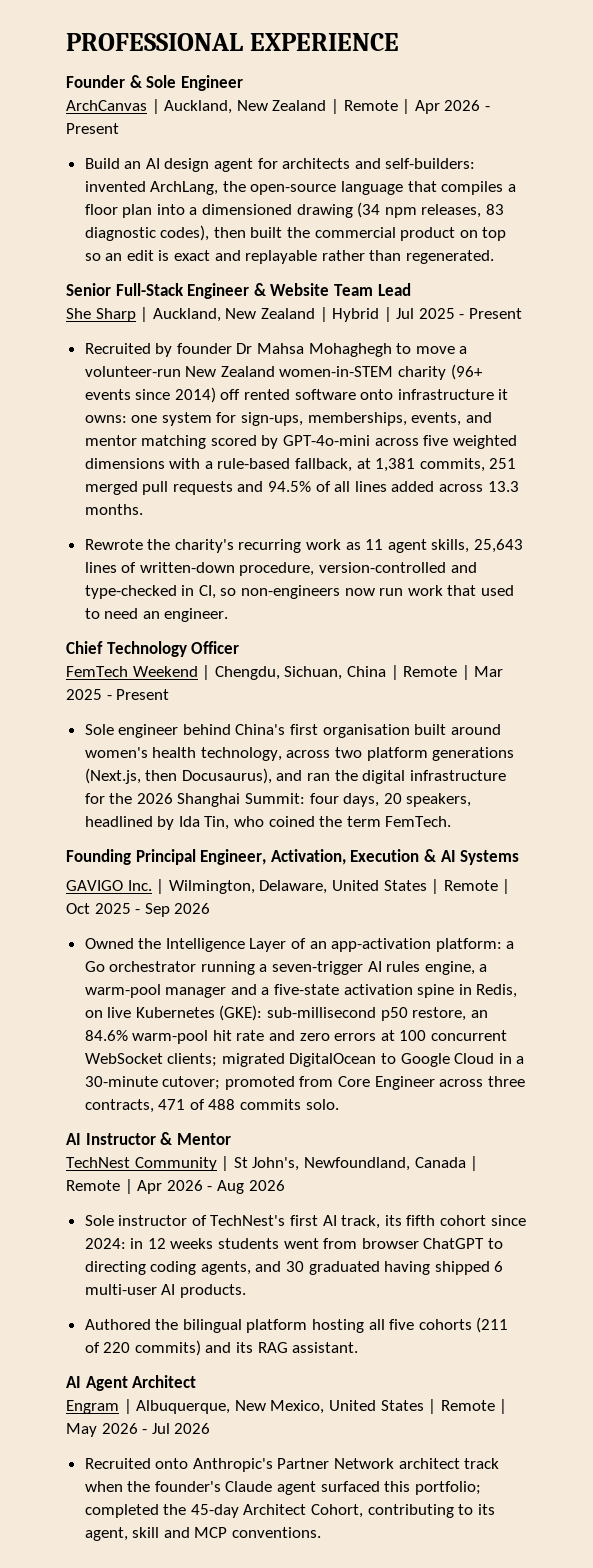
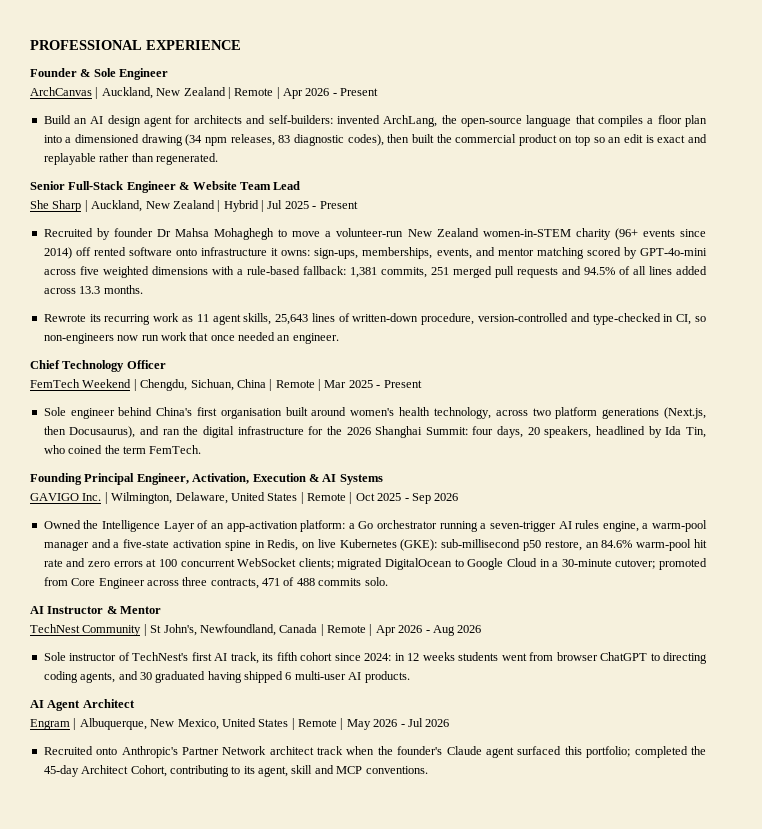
- Recruited by founder Dr Mahsa Mohaghegh to move a volunteer-run New Zealand women-in-STEM charity (96+ events since 2014) off rented software onto infrastructure it owns: one system for sign-ups, memberships, events, and mentor matching scored by GPT-4o-mini across five weighted dimensions with a rule-based fallback, at 1,381 commits, 251 merged pull requests and 94.5% of all lines added across 13.3 months.
+ Recruited by founder Dr Mahsa Mohaghegh to move a volunteer-run New Zealand women-in-STEM charity (96+ events since 2014) off rented software onto infrastructure it owns: sign-ups, memberships, events, and mentor matching scored by GPT-4o-mini across five weighted dimensions with a rule-based fallback: 1,381 commits, 251 merged pull requests and 94.5% of all lines added across 13.3 months.
- Rewrote the charity's recurring work as 11 agent skills, 25,643 lines of written-down procedure, version-controlled and type-checked in CI, so non-engineers now run work that used to need an engineer.
+ Rewrote its recurring work as 11 agent skills, 25,643 lines of written-down procedure, version-controlled and type-checked in CI, so non-engineers now run work that once needed an engineer.
- Authored the bilingual platform hosting all five cohorts (211 of 220 commits) and its RAG assistant.

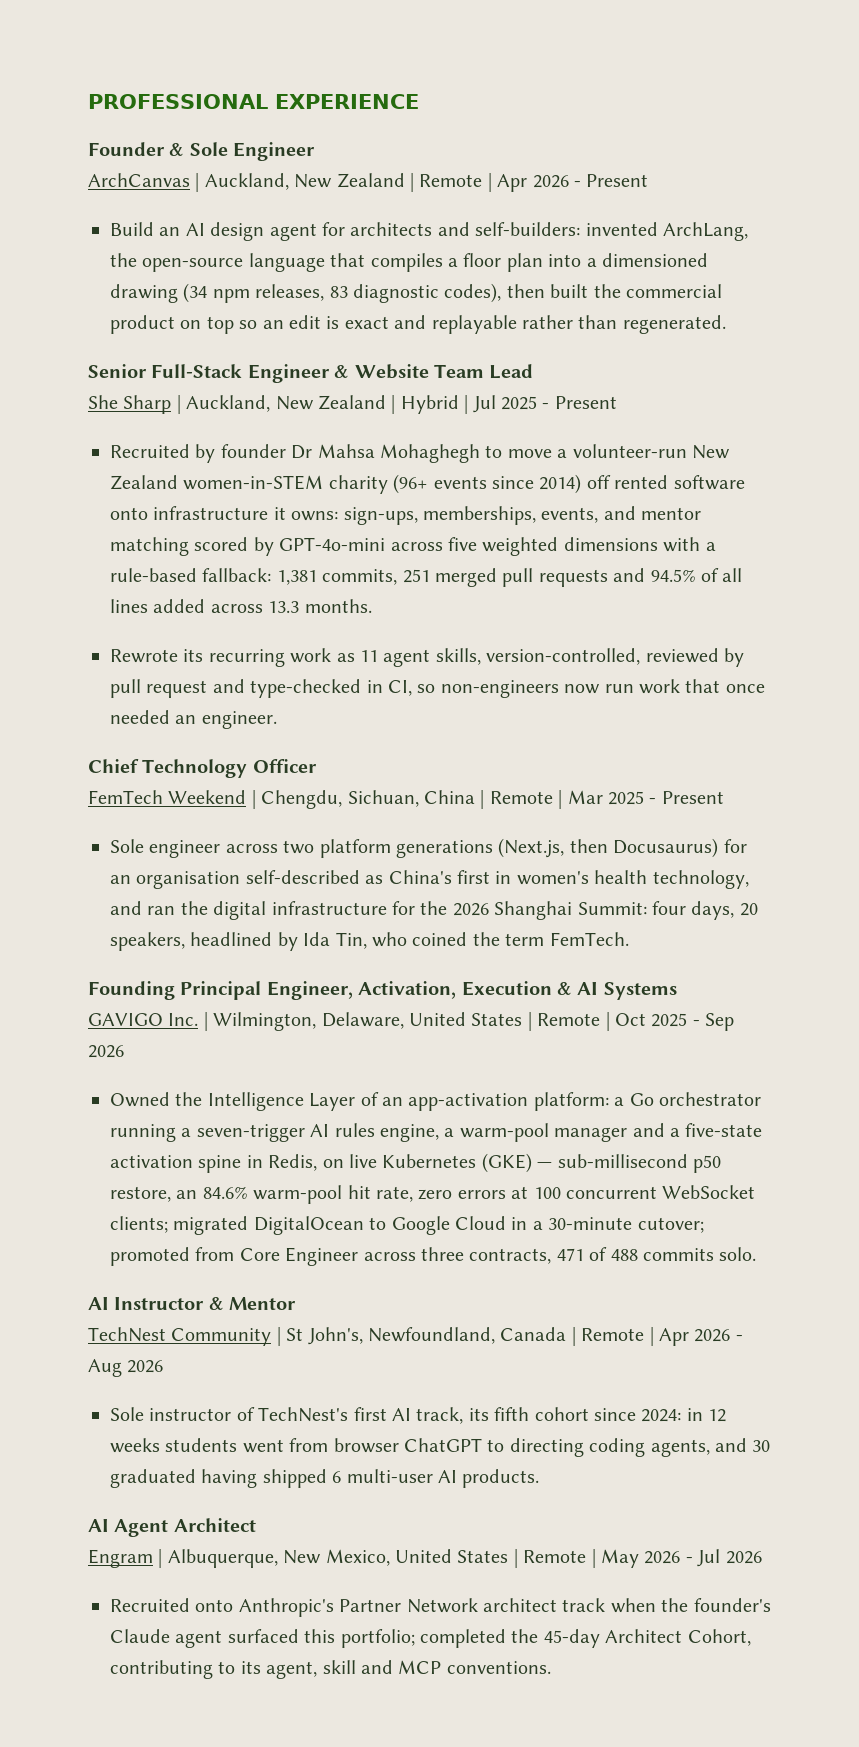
- Rewrote its recurring work as 11 agent skills, 25,643 lines of written-down procedure, version-controlled and type-checked in CI, so non-engineers now run work that once needed an engineer.
+ Rewrote its recurring work as 11 agent skills, version-controlled, reviewed by pull request and type-checked in CI, so non-engineers now run work that once needed an engineer.
- Sole engineer behind China's first organisation built around women's health technology, across two platform generations (Next.js, then Docusaurus), and ran the digital infrastructure for the 2026 Shanghai Summit: four days, 20 speakers, headlined by Ida Tin, who coined the term FemTech.
+ Sole engineer across two platform generations (Next.js, then Docusaurus) for an organisation self-described as China's first in women's health technology, and ran the digital infrastructure for the 2026 Shanghai Summit: four days, 20 speakers, headlined by Ida Tin, who coined the term FemTech.
- a Go orchestrator running a seven-trigger AI rules engine, a warm-pool manager and a five-state activation spine in Redis, on live Kubernetes (GKE): sub-millisecond p50 restore, an 84.6% warm-pool hit rate and zero errors at 100 concurrent WebSocket clients;
+ a Go orchestrator running a seven-trigger AI rules engine, a warm-pool manager and a five-state activation spine in Redis, on live Kubernetes (GKE) — sub-millisecond p50 restore, an 84.6% warm-pool hit rate, zero errors at 100 concurrent WebSocket clients;

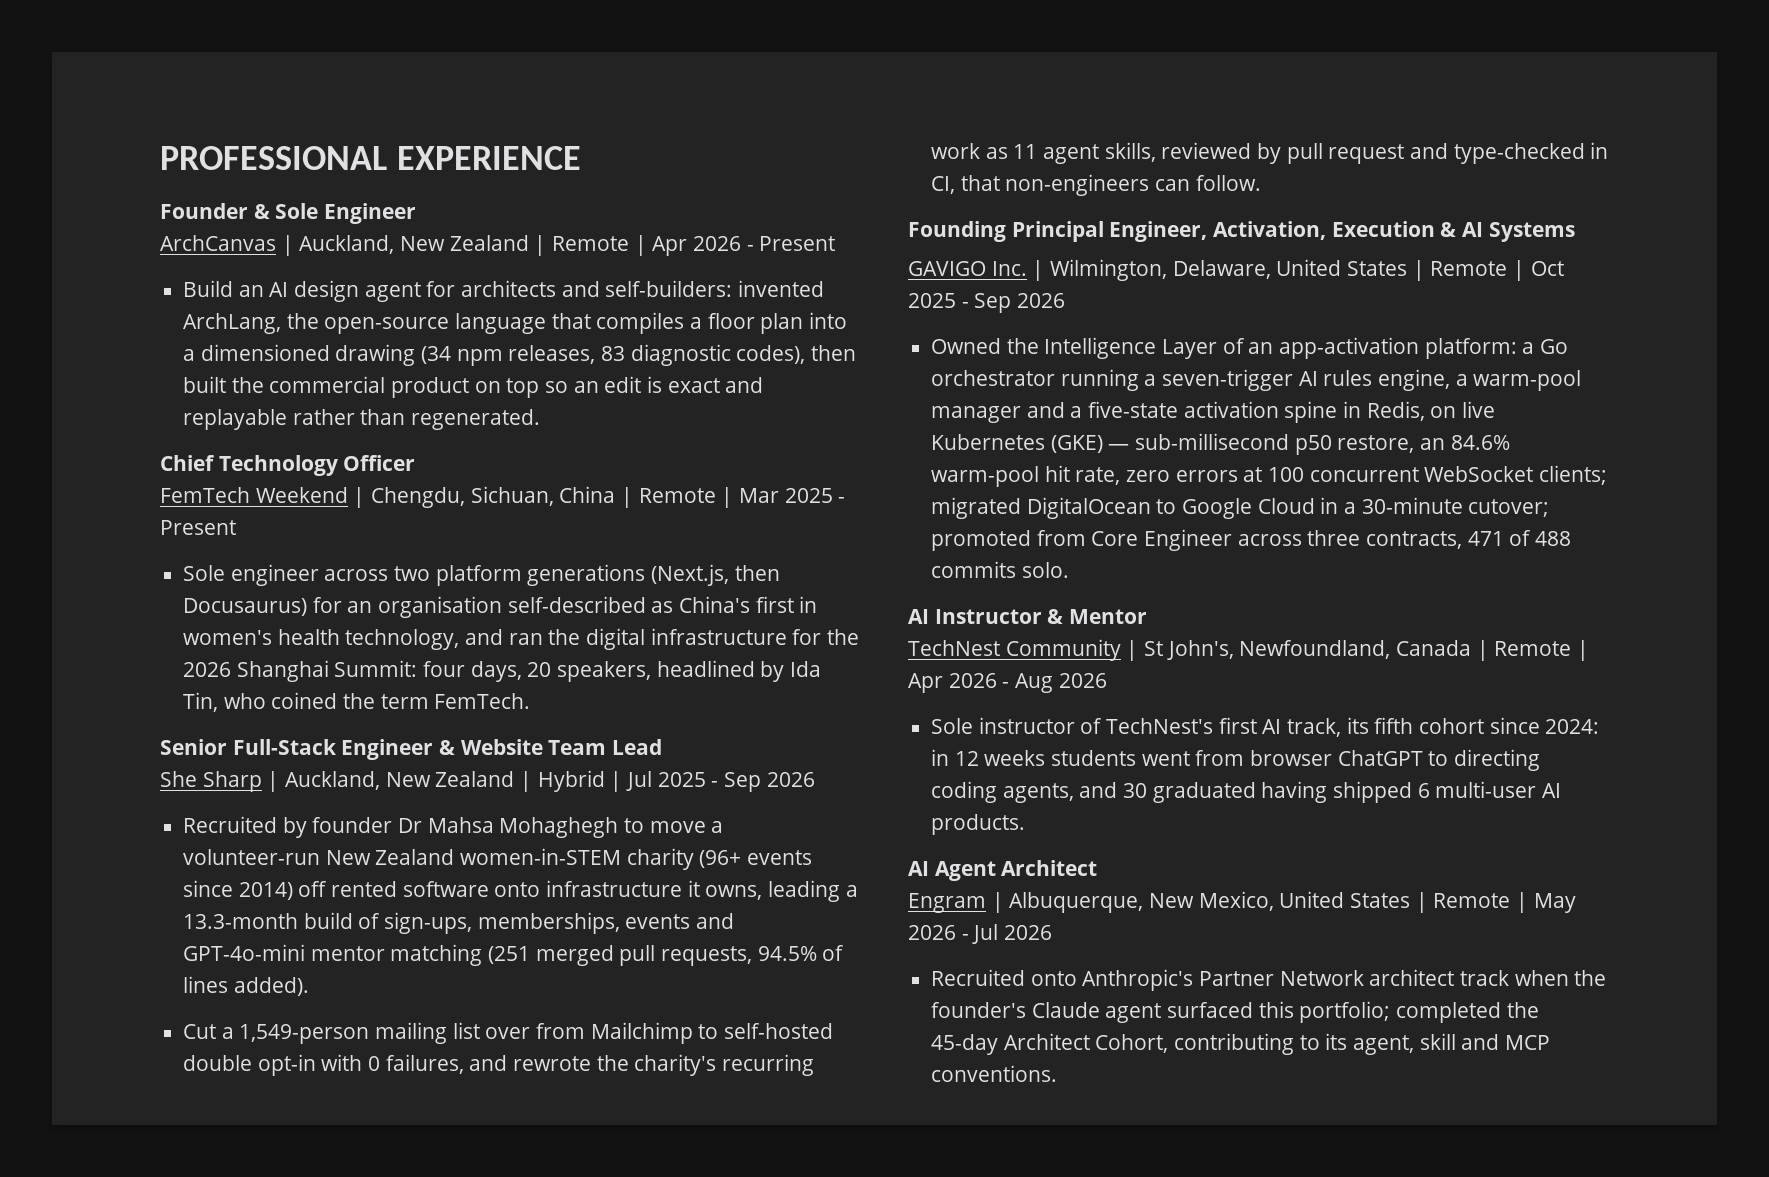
- Senior Full-Stack Engineer & Website Team Lead
- She Sharp | Auckland, New Zealand | Hybrid | Jul 2025 - Present
- Recruited by founder Dr Mahsa Mohaghegh to move a volunteer-run New Zealand women-in-STEM charity (96+ events since 2014) off rented software onto infrastructure it owns: sign-ups, memberships, events, and mentor matching scored by GPT-4o-mini across five weighted dimensions with a rule-based fallback: 1,381 commits, 251 merged pull requests and 94.5% of all lines added across 13.3 months.
- Rewrote its recurring work as 11 agent skills, version-controlled, reviewed by pull request and type-checked in CI, so non-engineers now run work that once needed an engineer.
+ Senior Full-Stack Engineer & Website Team Lead
+ She Sharp | Auckland, New Zealand | Hybrid | Jul 2025 - Sep 2026
+ Recruited by founder Dr Mahsa Mohaghegh to move a volunteer-run New Zealand women-in-STEM charity (96+ events since 2014) off rented software onto infrastructure it owns, leading a 13.3-month build of sign-ups, memberships, events and GPT-4o-mini mentor matching (251 merged pull requests, 94.5% of lines added).
+ Cut a 1,549-person mailing list over from Mailchimp to self-hosted double opt-in with 0 failures, and rewrote the charity's recurring work as 11 agent skills, reviewed by pull request and type-checked in CI, that non-engineers can follow.

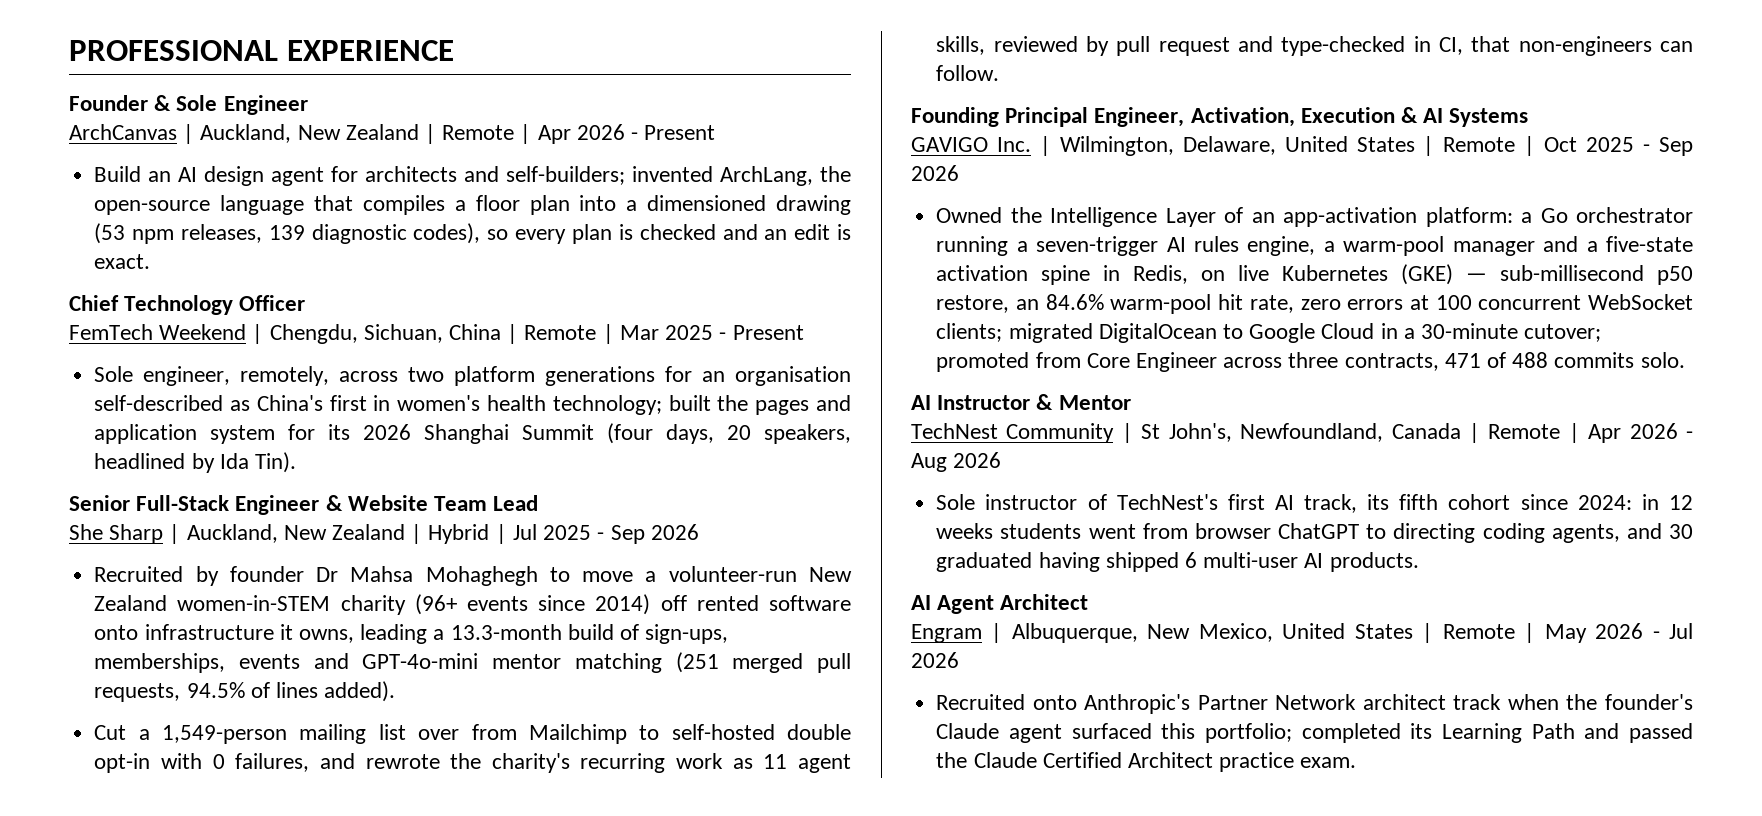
- Build an AI design agent for architects and self-builders: invented ArchLang, the open-source language that compiles a floor plan into a dimensioned drawing (34 npm releases, 83 diagnostic codes), then built the commercial product on top so an edit is exact and replayable rather than regenerated.
+ Build an AI design agent for architects and self-builders; invented ArchLang, the open-source language that compiles a floor plan into a dimensioned drawing (53 npm releases, 139 diagnostic codes), so every plan is checked and an edit is exact.
- Sole engineer across two platform generations (Next.js, then Docusaurus) for an organisation self-described as China's first in women's health technology, and ran the digital infrastructure for the 2026 Shanghai Summit: four days, 20 speakers, headlined by Ida Tin, who coined the term FemTech.
+ Sole engineer, remotely, across two platform generations for an organisation self-described as China's first in women's health technology; built the pages and application system for its 2026 Shanghai Summit (four days, 20 speakers, headlined by Ida Tin).
- Recruited onto Anthropic's Partner Network architect track when the founder's Claude agent surfaced this portfolio; completed the 45-day Architect Cohort, contributing to its agent, skill and MCP conventions.
+ Recruited onto Anthropic's Partner Network architect track when the founder's Claude agent surfaced this portfolio; completed its Learning Path and passed the Claude Certified Architect practice exam.

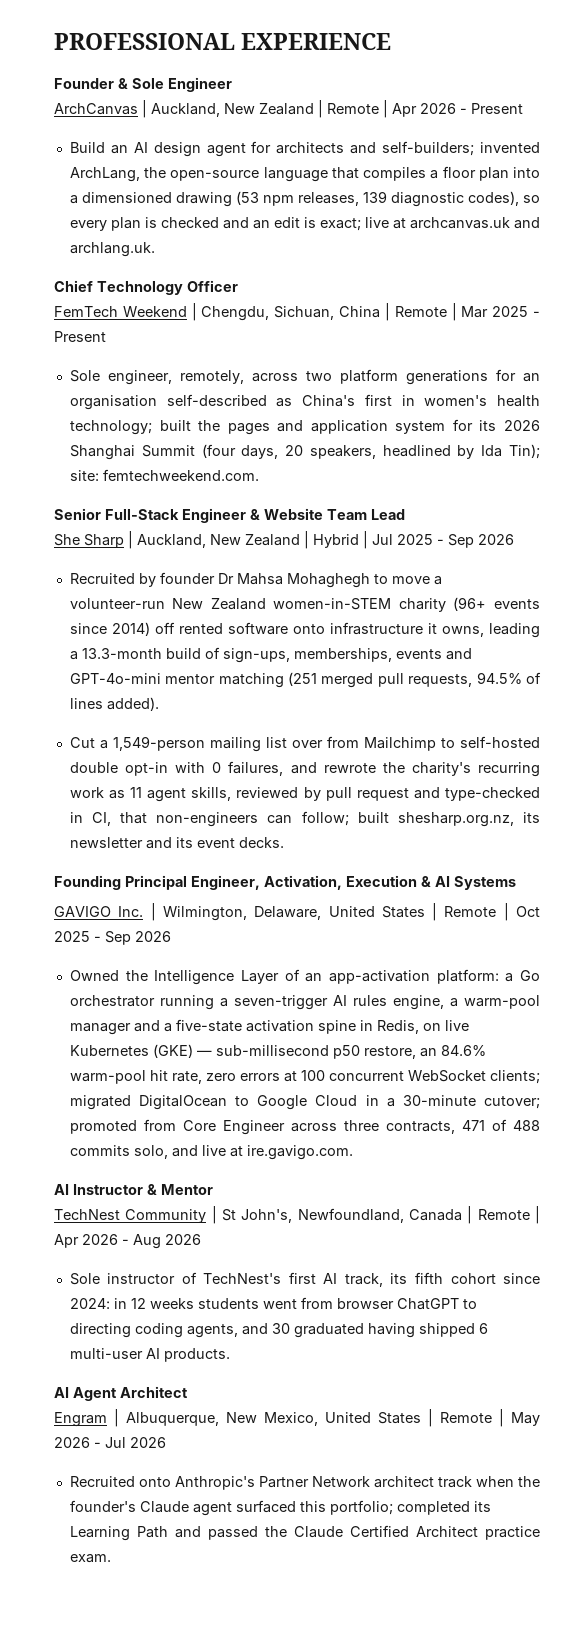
- Build an AI design agent for architects and self-builders; invented ArchLang, the open-source language that compiles a floor plan into a dimensioned drawing (53 npm releases, 139 diagnostic codes), so every plan is checked and an edit is exact.
+ Build an AI design agent for architects and self-builders; invented ArchLang, the open-source language that compiles a floor plan into a dimensioned drawing (53 npm releases, 139 diagnostic codes), so every plan is checked and an edit is exact; live at archcanvas.uk and archlang.uk.
- Sole engineer, remotely, across two platform generations for an organisation self-described as China's first in women's health technology; built the pages and application system for its 2026 Shanghai Summit (four days, 20 speakers, headlined by Ida Tin).
+ Sole engineer, remotely, across two platform generations for an organisation self-described as China's first in women's health technology; built the pages and application system for its 2026 Shanghai Summit (four days, 20 speakers, headlined by Ida Tin); site: femtechweekend.com.
- Cut a 1,549-person mailing list over from Mailchimp to self-hosted double opt-in with 0 failures, and rewrote the charity's recurring work as 11 agent skills, reviewed by pull request and type-checked in CI, that non-engineers can follow.
+ Cut a 1,549-person mailing list over from Mailchimp to self-hosted double opt-in with 0 failures, and rewrote the charity's recurring work as 11 agent skills, reviewed by pull request and type-checked in CI, that non-engineers can follow; built shesharp.org.nz, its newsletter and its event decks.
- promoted from Core Engineer across three contracts, 471 of 488 commits solo.
+ promoted from Core Engineer across three contracts, 471 of 488 commits solo, and live at ire.gavigo.com.

